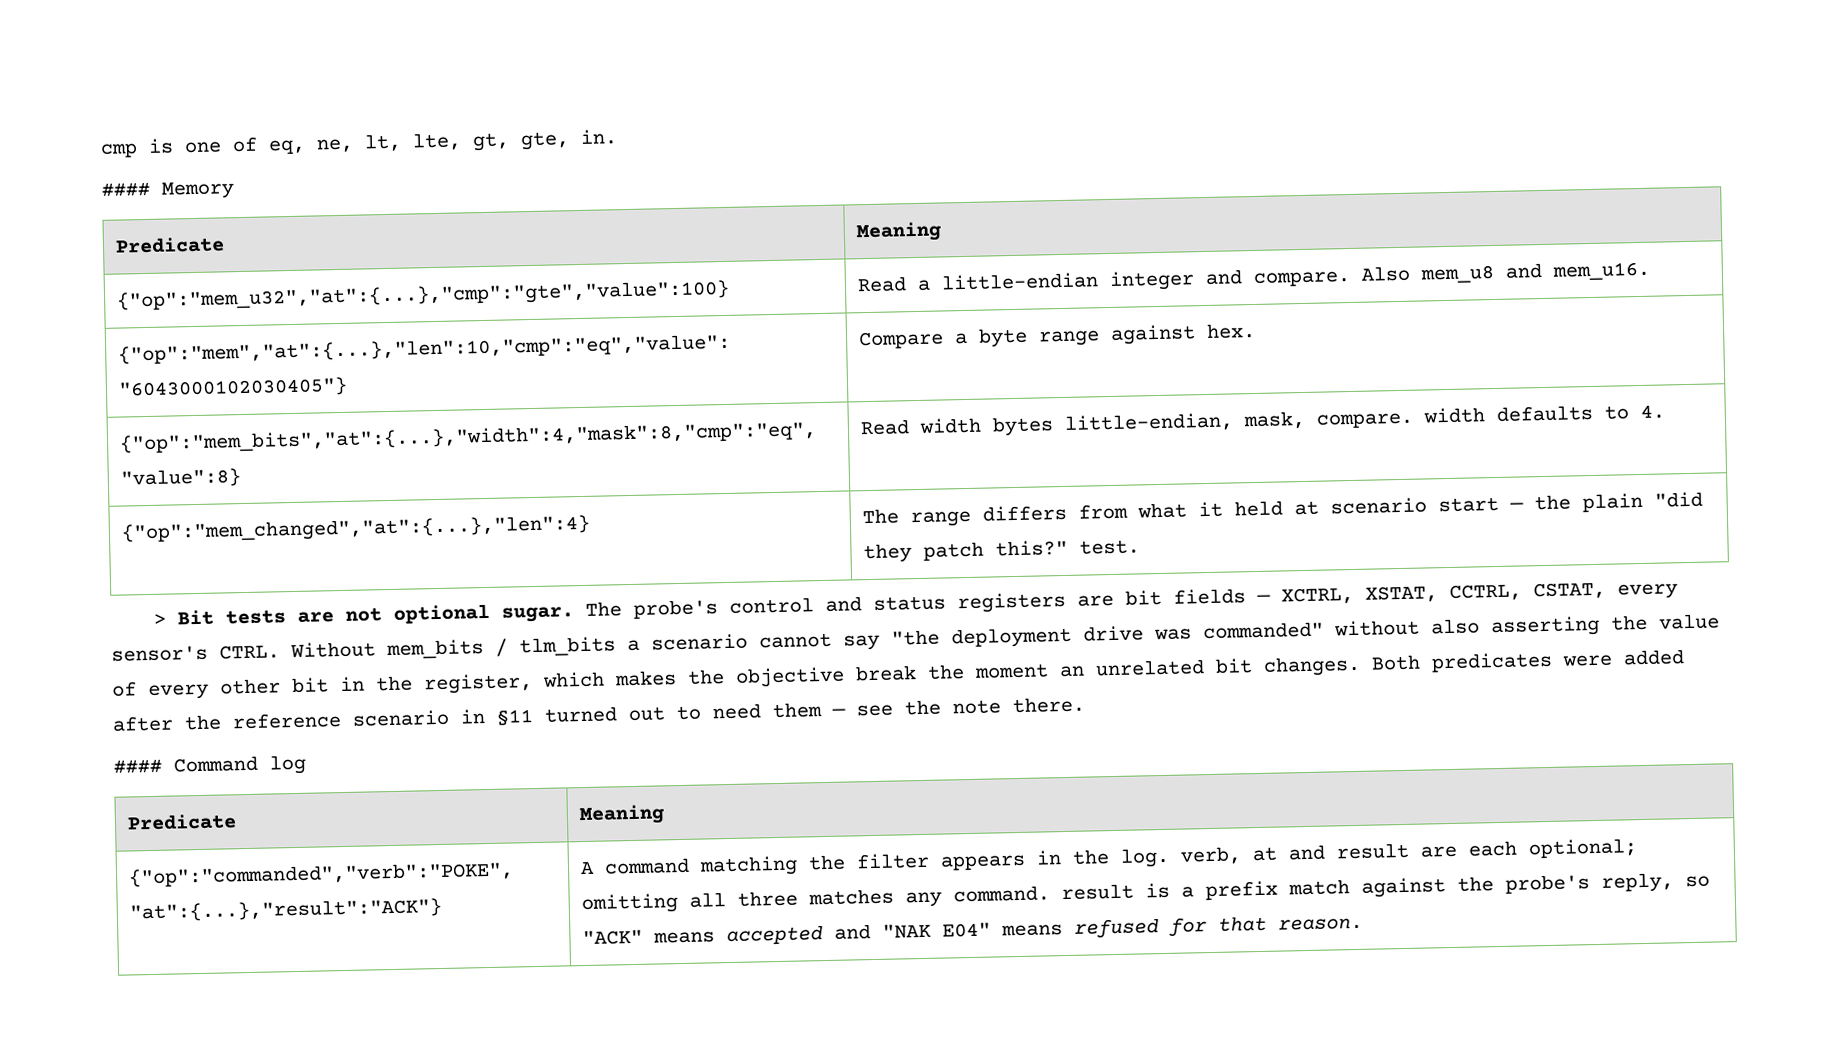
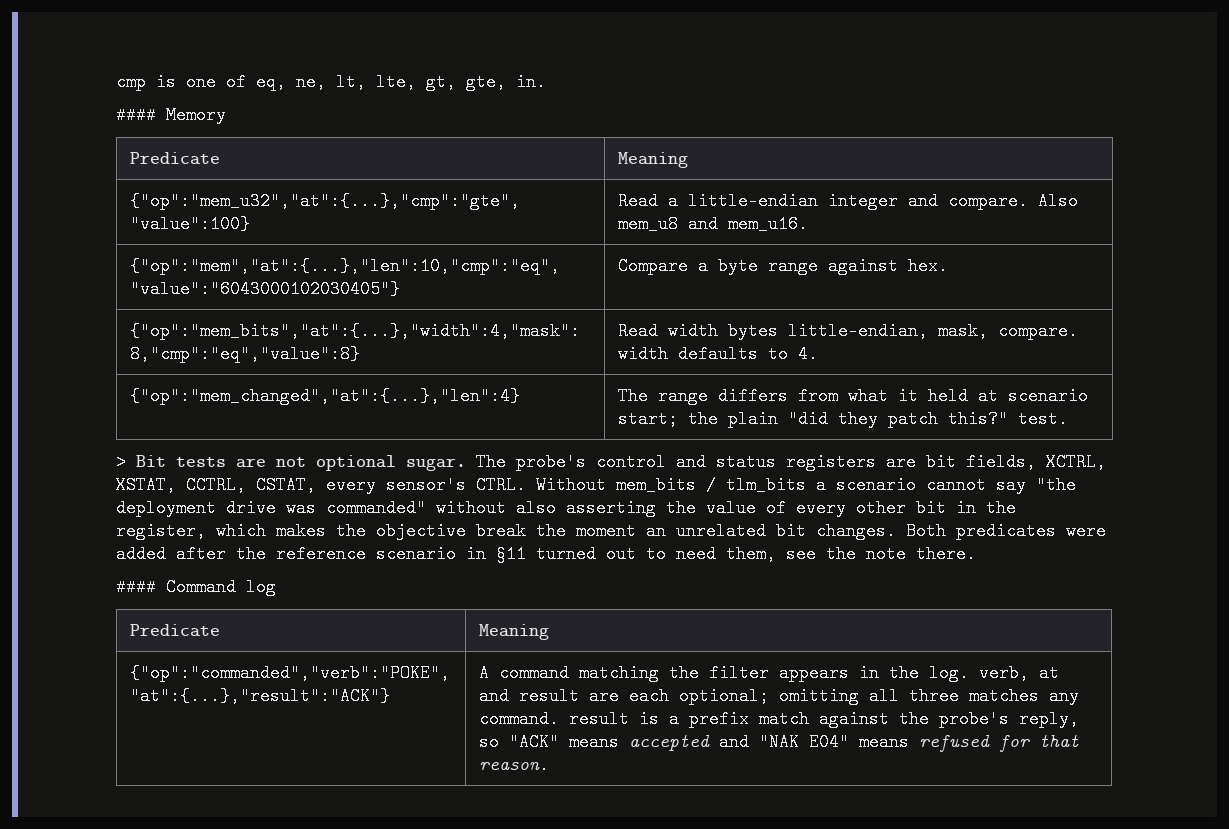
- {"op":"mem_changed","at":{...},"len":4} | The range differs from what it held at scenario start — the plain "did they patch this?" test.
+ {"op":"mem_changed","at":{...},"len":4} | The range differs from what it held at scenario start; the plain "did they patch this?" test.
- The probe's control and status registers are bit fields — XCTRL, XSTAT, CCTRL, CSTAT, every sensor's CTRL.
+ The probe's control and status registers are bit fields, XCTRL, XSTAT, CCTRL, CSTAT, every sensor's CTRL.
- Both predicates were added after the reference scenario in §11 turned out to need them — see the note there.
+ Both predicates were added after the reference scenario in §11 turned out to need them, see the note there.

